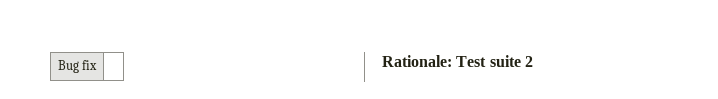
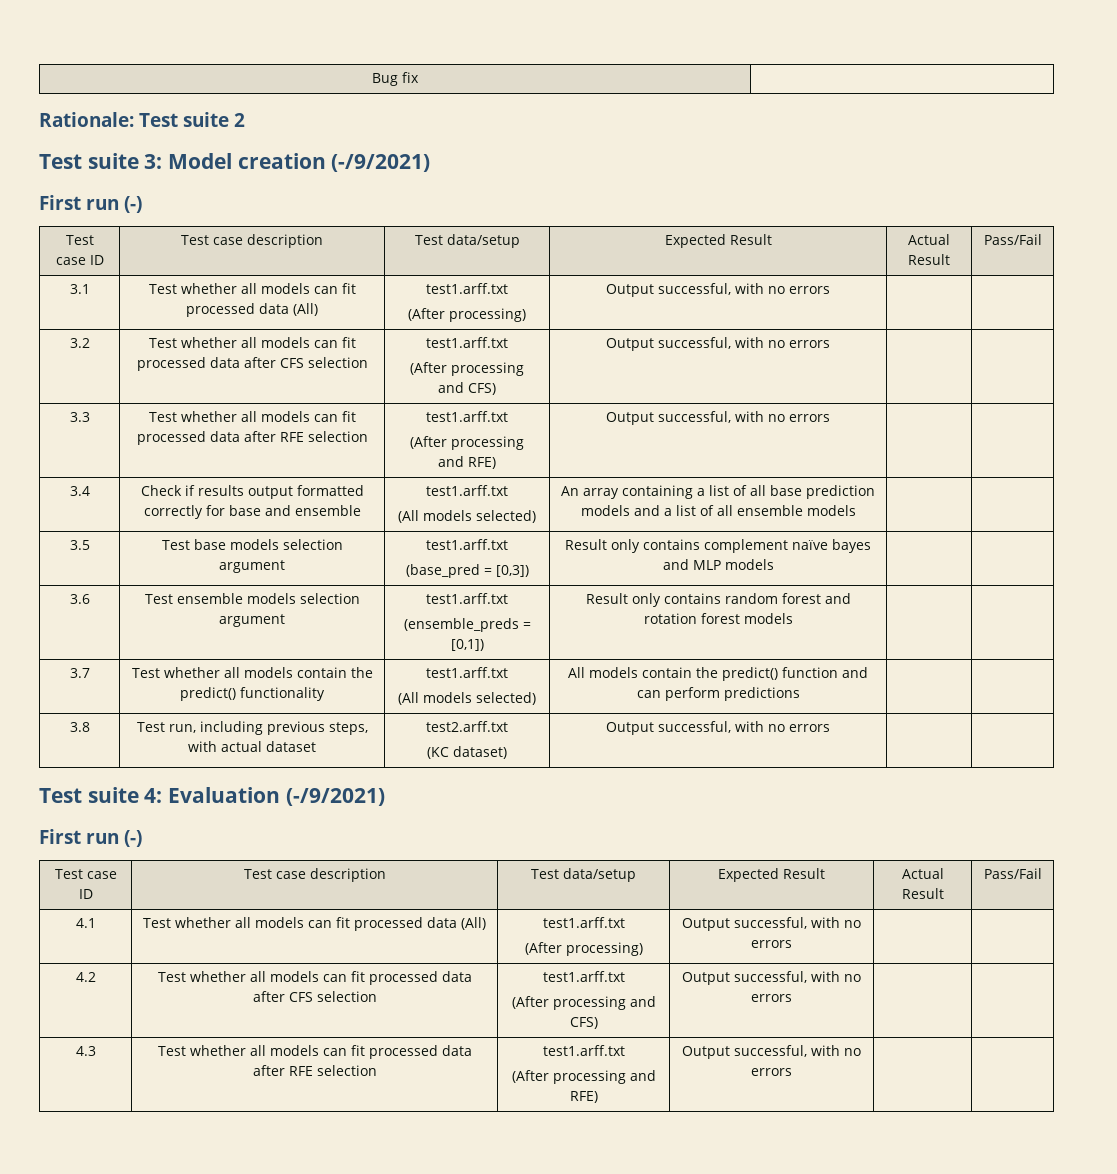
+ Test suite 3: Model creation (-/9/2021)
+ First run (-)
+ Test case ID | Test case description | Test data/setup | Expected Result | Actual Result | Pass/Fail
+ 3.1 | Test whether all models can fit processed data (All) | test1.arff.txt
+ (After processing) | Output successful, with no errors | |
+ 3.2 | Test whether all models can fit processed data after CFS selection | test1.arff.txt
+ (After processing and CFS) | Output successful, with no errors | |
+ 3.3 | Test whether all models can fit processed data after RFE selection | test1.arff.txt
+ (After processing and RFE) | Output successful, with no errors | |
+ 3.4 | Check if results output formatted correctly for base and ensemble | test1.arff.txt
+ (All models selected) | An array containing a list of all base prediction models and a list of all ensemble models | |
+ 3.5 | Test base models selection argument | test1.arff.txt
+ (base_pred = [0,3]) | Result only contains complement naïve bayes and MLP models | |
+ 3.6 | Test ensemble models selection argument | test1.arff.txt
+ (ensemble_preds = [0,1]) | Result only contains random forest and rotation forest models | |
+ 3.7 | Test whether all models contain the predict() functionality | test1.arff.txt
+ (All models selected) | All models contain the predict() function and can perform predictions | |
+ 3.8 | Test run, including previous steps, with actual dataset | test2.arff.txt
+ (KC dataset) | Output successful, with no errors | |
+ Test suite 4: Evaluation (-/9/2021)
+ First run (-)
+ Test case ID | Test case description | Test data/setup | Expected Result | Actual Result | Pass/Fail
+ 4.1 | Test whether all models can fit processed data (All) | test1.arff.txt
+ (After processing) | Output successful, with no errors | |
+ 4.2 | Test whether all models can fit processed data after CFS selection | test1.arff.txt
+ (After processing and CFS) | Output successful, with no errors | |
+ 4.3 | Test whether all models can fit processed data after RFE selection | test1.arff.txt
+ (After processing and RFE) | Output successful, with no errors | |

